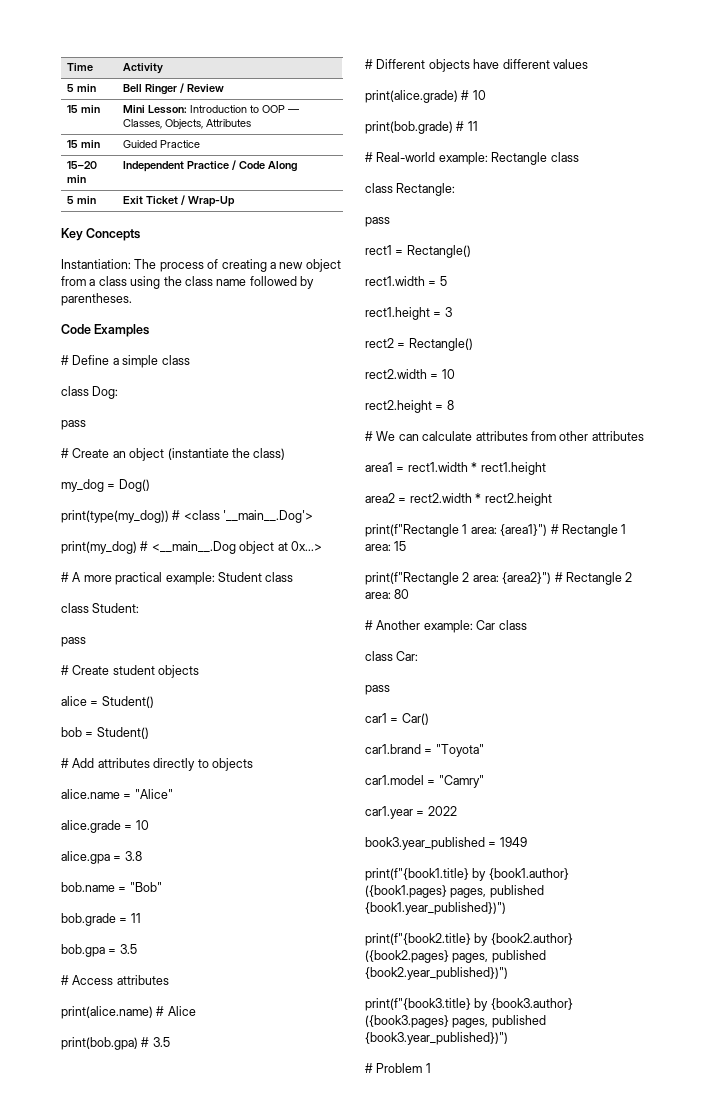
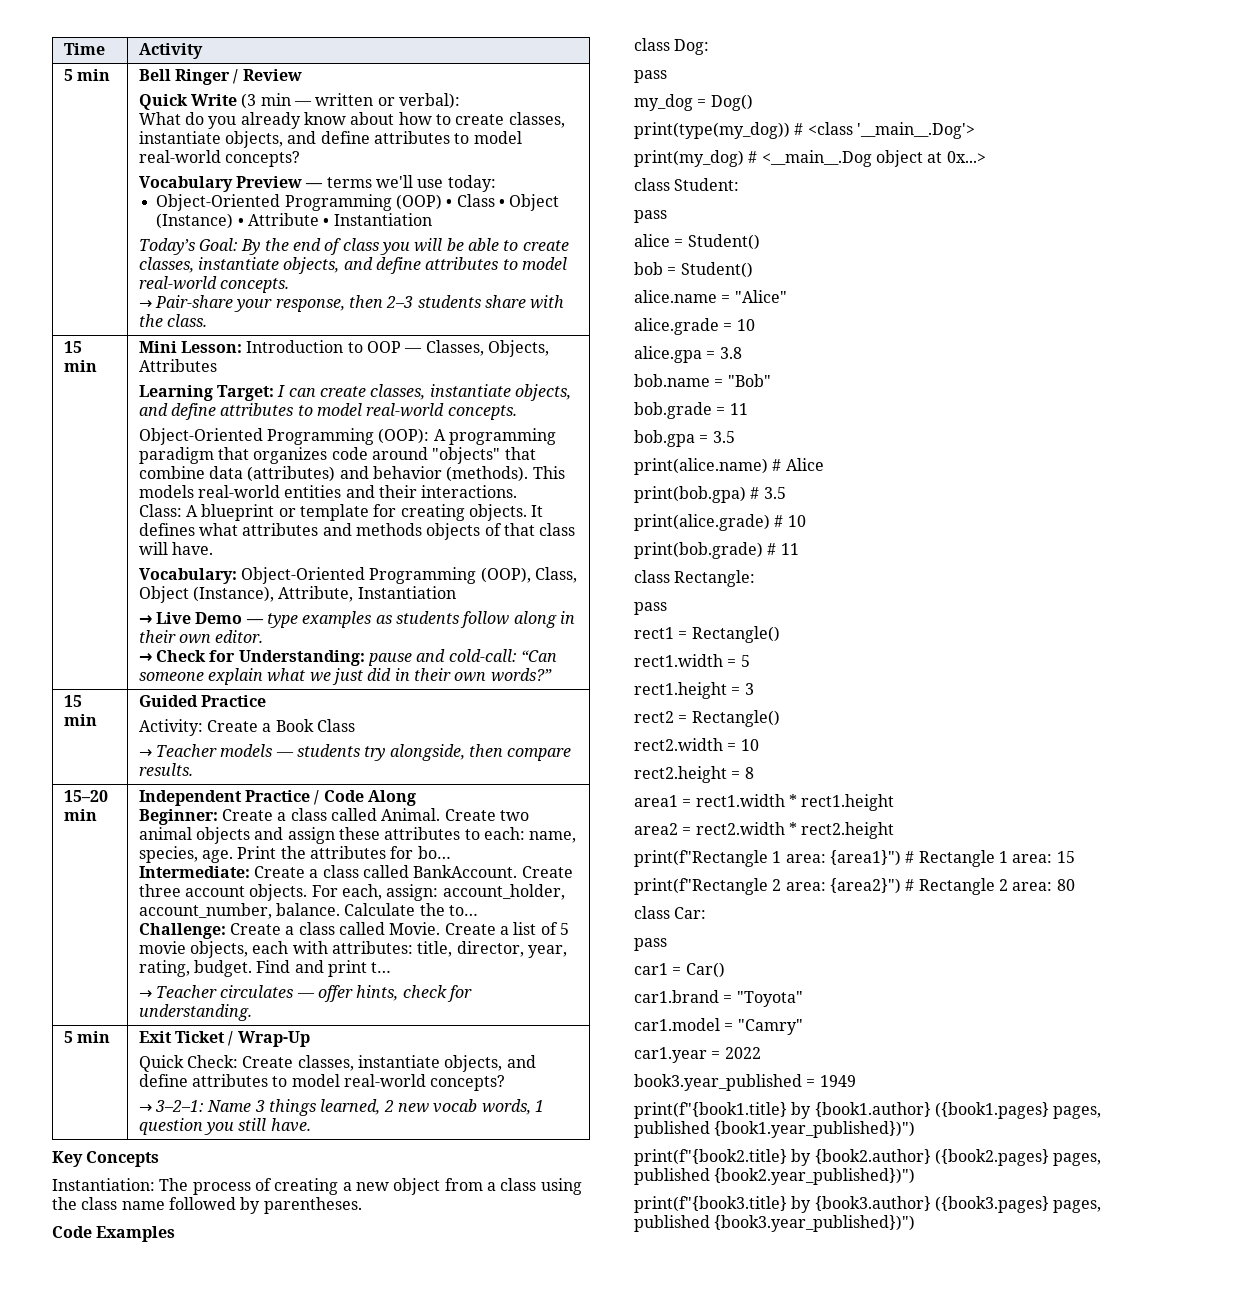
+ Quick Write (3 min — written or verbal):
+ What do you already know about how to create classes, instantiate objects, and define attributes to model real-world concepts?
+ Vocabulary Preview — terms we'll use today:
+ Object-Oriented Programming (OOP) • Class • Object (Instance) • Attribute • Instantiation
+ Today’s Goal: By the end of class you will be able to create classes, instantiate objects, and define attributes to model real-world concepts.
+ → Pair-share your response, then 2–3 students share with the class.
+ Learning Target: I can create classes, instantiate objects, and define attributes to model real-world concepts.
+ Object-Oriented Programming (OOP): A programming paradigm that organizes code around "objects" that combine data (attributes) and behavior (methods). This models real-world entities and their interactions.
+ Class: A blueprint or template for creating objects. It defines what attributes and methods objects of that class will have.
+ Vocabulary: Object-Oriented Programming (OOP), Class, Object (Instance), Attribute, Instantiation
+ → Live Demo — type examples as students follow along in their own editor.
+ → Check for Understanding: pause and cold-call: “Can someone explain what we just did in their own words?”
  15 min | Guided Practice
+ Activity: Create a Book Class
+ → Teacher models — students try alongside, then compare results.
+ Beginner: Create a class called Animal. Create two animal objects and assign these attributes to each: name, species, age. Print the attributes for bo…
+ Intermediate: Create a class called BankAccount. Create three account objects. For each, assign: account_holder, account_number, balance. Calculate the to…
+ Challenge: Create a class called Movie. Create a list of 5 movie objects, each with attributes: title, director, year, rating, budget. Find and print t…
+ → Teacher circulates — offer hints, check for understanding.
  5 min | Exit Ticket / Wrap-Up
+ Quick Check: Create classes, instantiate objects, and define attributes to model real-world concepts?
+ → 3–2–1: Name 3 things learned, 2 new vocab words, 1 question you still have.
- # Define a simple class
  class Dog:
  pass
- # Create an object (instantiate the class)
- # A more practical example: Student class
- # Create student objects
- # Add attributes directly to objects
- # Access attributes
- # Different objects have different values
- # Real-world example: Rectangle class
- # We can calculate attributes from other attributes
- # Another example: Car class
- # Problem 1

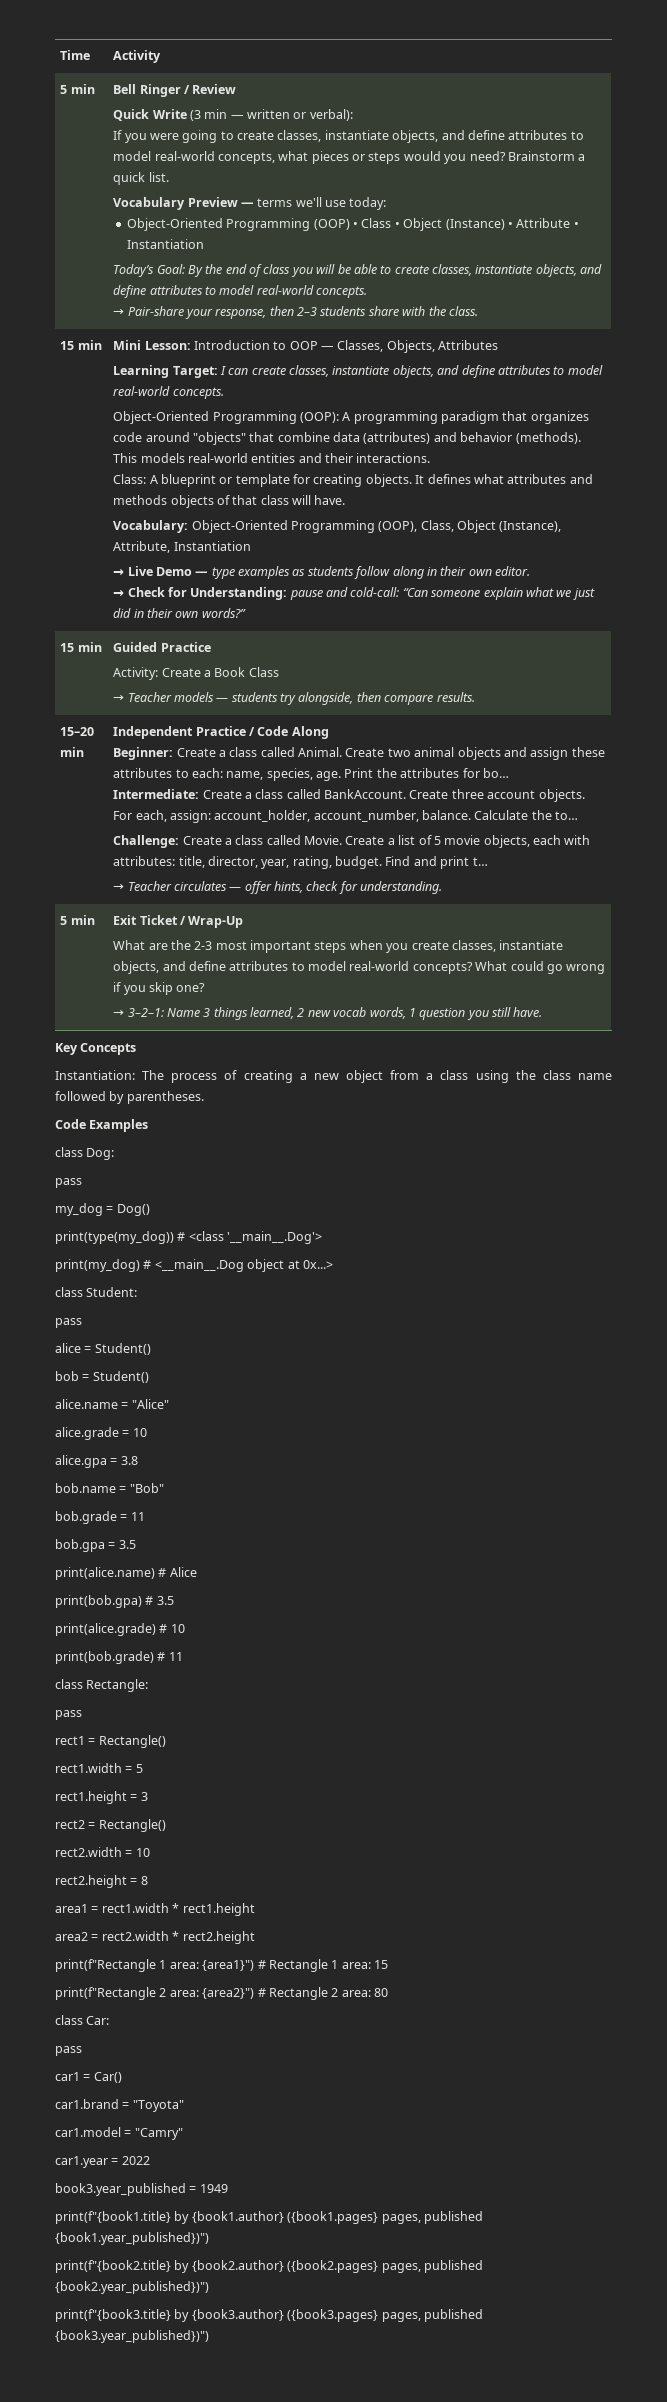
- What do you already know about how to create classes, instantiate objects, and define attributes to model real-world concepts?
+ If you were going to create classes, instantiate objects, and define attributes to model real-world concepts, what pieces or steps would you need? Brainstorm a quick list.
- Quick Check: Create classes, instantiate objects, and define attributes to model real-world concepts?
+ What are the 2-3 most important steps when you create classes, instantiate objects, and define attributes to model real-world concepts? What could go wrong if you skip one?

